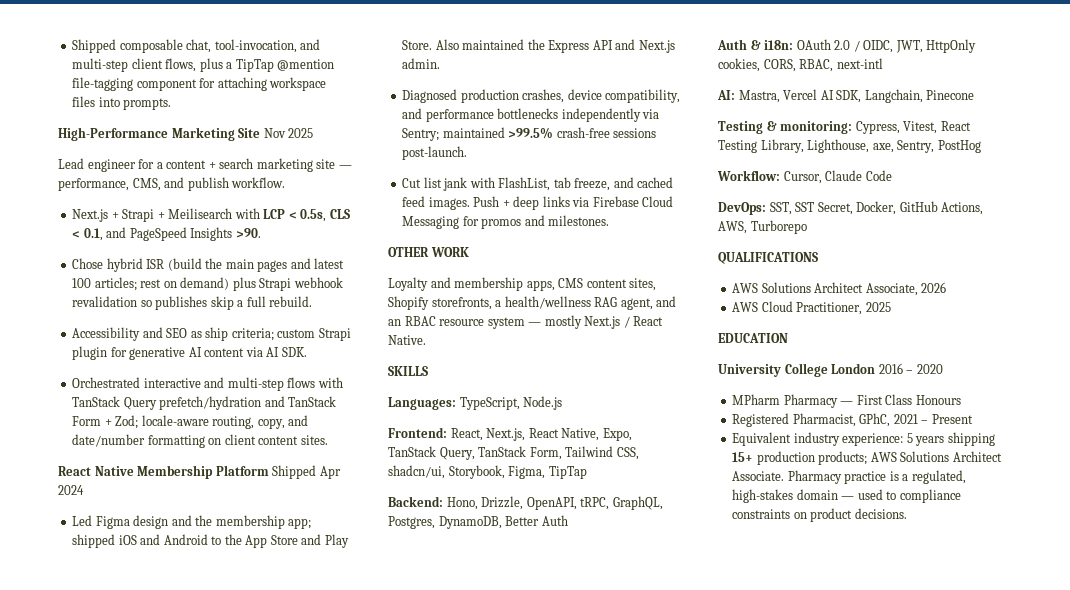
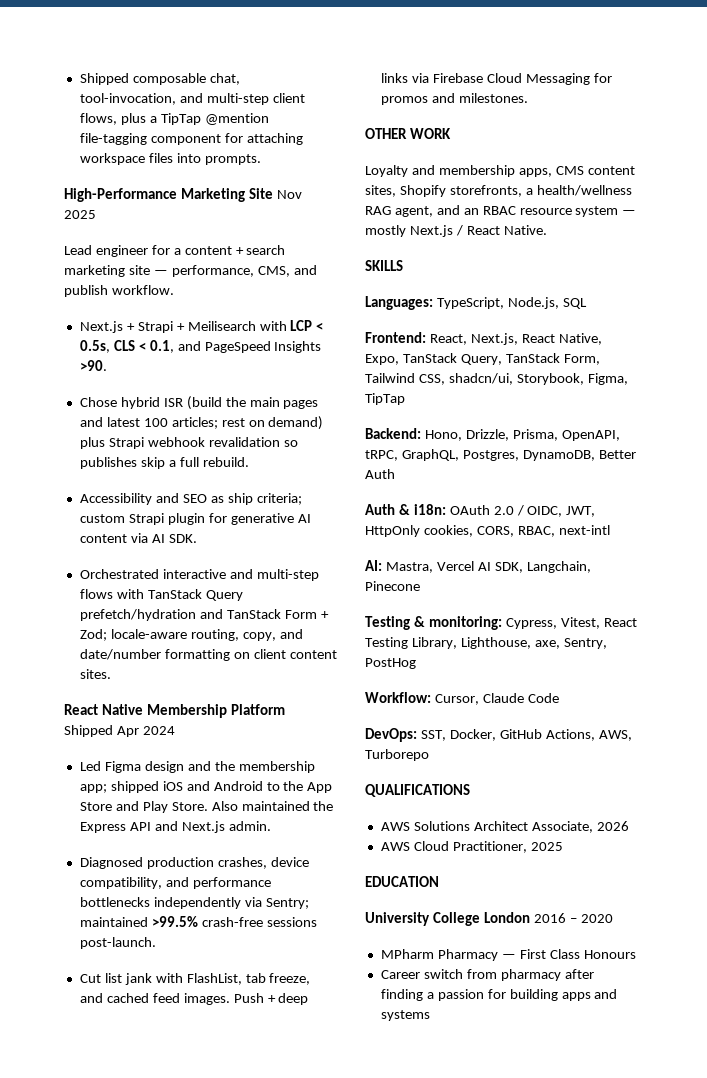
- Languages: TypeScript, Node.js
+ Languages: TypeScript, Node.js, SQL
- Backend: Hono, Drizzle, OpenAPI, tRPC, GraphQL, Postgres, DynamoDB, Better Auth
+ Backend: Hono, Drizzle, Prisma, OpenAPI, tRPC, GraphQL, Postgres, DynamoDB, Better Auth
- DevOps: SST, SST Secret, Docker, GitHub Actions, AWS, Turborepo
+ DevOps: SST, Docker, GitHub Actions, AWS, Turborepo
- Registered Pharmacist, GPhC, 2021 – Present
- Equivalent industry experience: 5 years shipping 15+ production products; AWS Solutions Architect Associate. Pharmacy practice is a regulated, high-stakes domain — used to compliance constraints on product decisions.
+ Career switch from pharmacy after finding a passion for building apps and systems

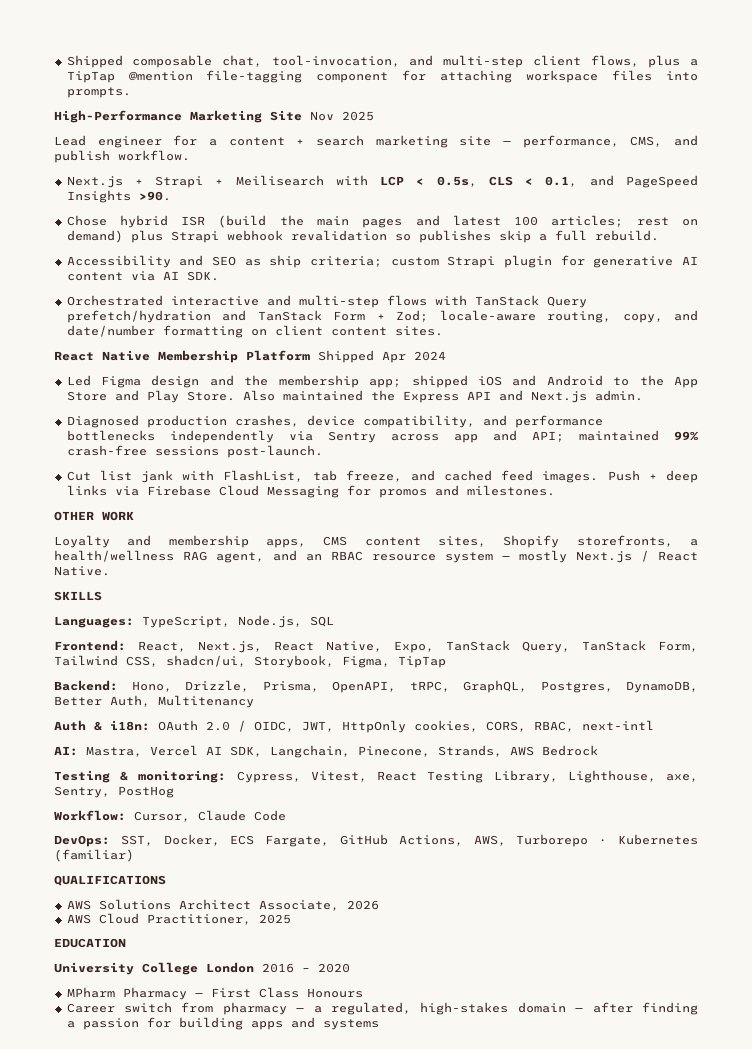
- Diagnosed production crashes, device compatibility, and performance bottlenecks independently via Sentry; maintained >99.5% crash-free sessions post-launch.
+ Diagnosed production crashes, device compatibility, and performance bottlenecks independently via Sentry across app and API; maintained 99% crash-free sessions post-launch.
- Backend: Hono, Drizzle, Prisma, OpenAPI, tRPC, GraphQL, Postgres, DynamoDB, Better Auth
+ Backend: Hono, Drizzle, Prisma, OpenAPI, tRPC, GraphQL, Postgres, DynamoDB, Better Auth, Multitenancy
- AI: Mastra, Vercel AI SDK, Langchain, Pinecone
+ AI: Mastra, Vercel AI SDK, Langchain, Pinecone, Strands, AWS Bedrock
- DevOps: SST, Docker, GitHub Actions, AWS, Turborepo
+ DevOps: SST, Docker, ECS Fargate, GitHub Actions, AWS, Turborepo · Kubernetes (familiar)
- Career switch from pharmacy after finding a passion for building apps and systems
+ Career switch from pharmacy — a regulated, high-stakes domain — after finding a passion for building apps and systems

